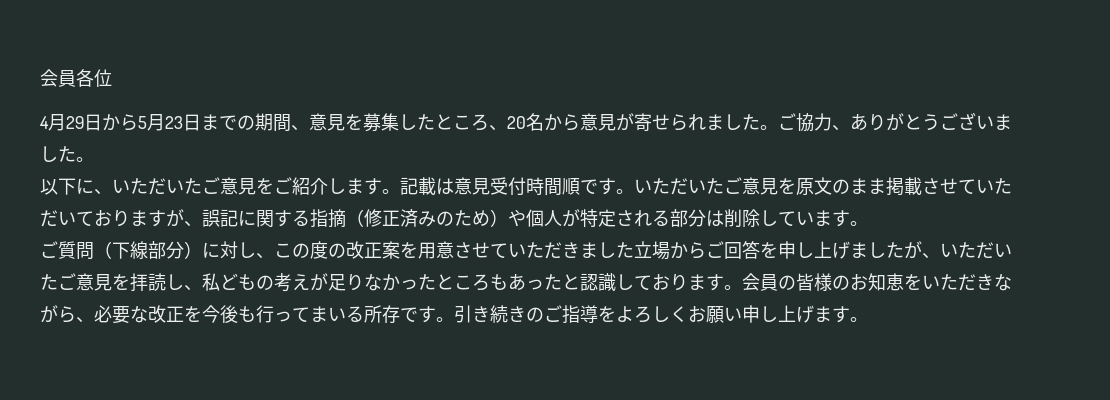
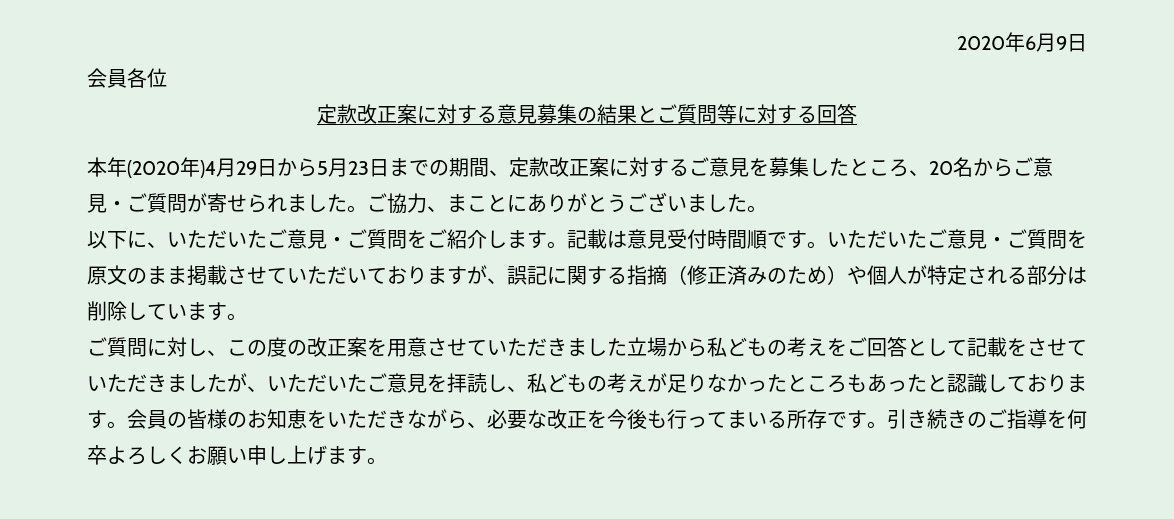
+ 2020年6月9日
  会員各位
- 4月29日から5月23日までの期間、意見を募集したところ、20名から意見が寄せられました。
+ 定款改正案に対する意見募集の結果とご質問等に対する回答
+ 本年(2020年)4月29日から5月23日までの期間、定款改正案に対するご意見を募集したところ、20名からご意見・ご質問が寄せられました。
- ご協力、ありがとうございました。
+ ご協力、まことにありがとうございました。
- 以下に、いただいたご意見をご紹介します。
+ 以下に、いただいたご意見・ご質問をご紹介します。
- いただいたご意見を原文のまま掲載させていただいておりますが、誤記に関する指摘（修正済みのため）や個人が特定される部分は削除しています。
+ いただいたご意見・ご質問を原文のまま掲載させていただいておりますが、誤記に関する指摘（修正済みのため）や個人が特定される部分は削除しています。
- ご質問（下線部分）に対し、この度の改正案を用意させていただきました立場からご回答を申し上げましたが、いただいたご意見を拝読し、私どもの考えが足りなかったところもあったと認識しております。
+ ご質問に対し、この度の改正案を用意させていただきました立場から私どもの考えをご回答として記載をさせていただきましたが、いただいたご意見を拝読し、私どもの考えが足りなかったところもあったと認識しております。
- 引き続きのご指導をよろしくお願い申し上げます。
+ 引き続きのご指導を何卒よろしくお願い申し上げます。

